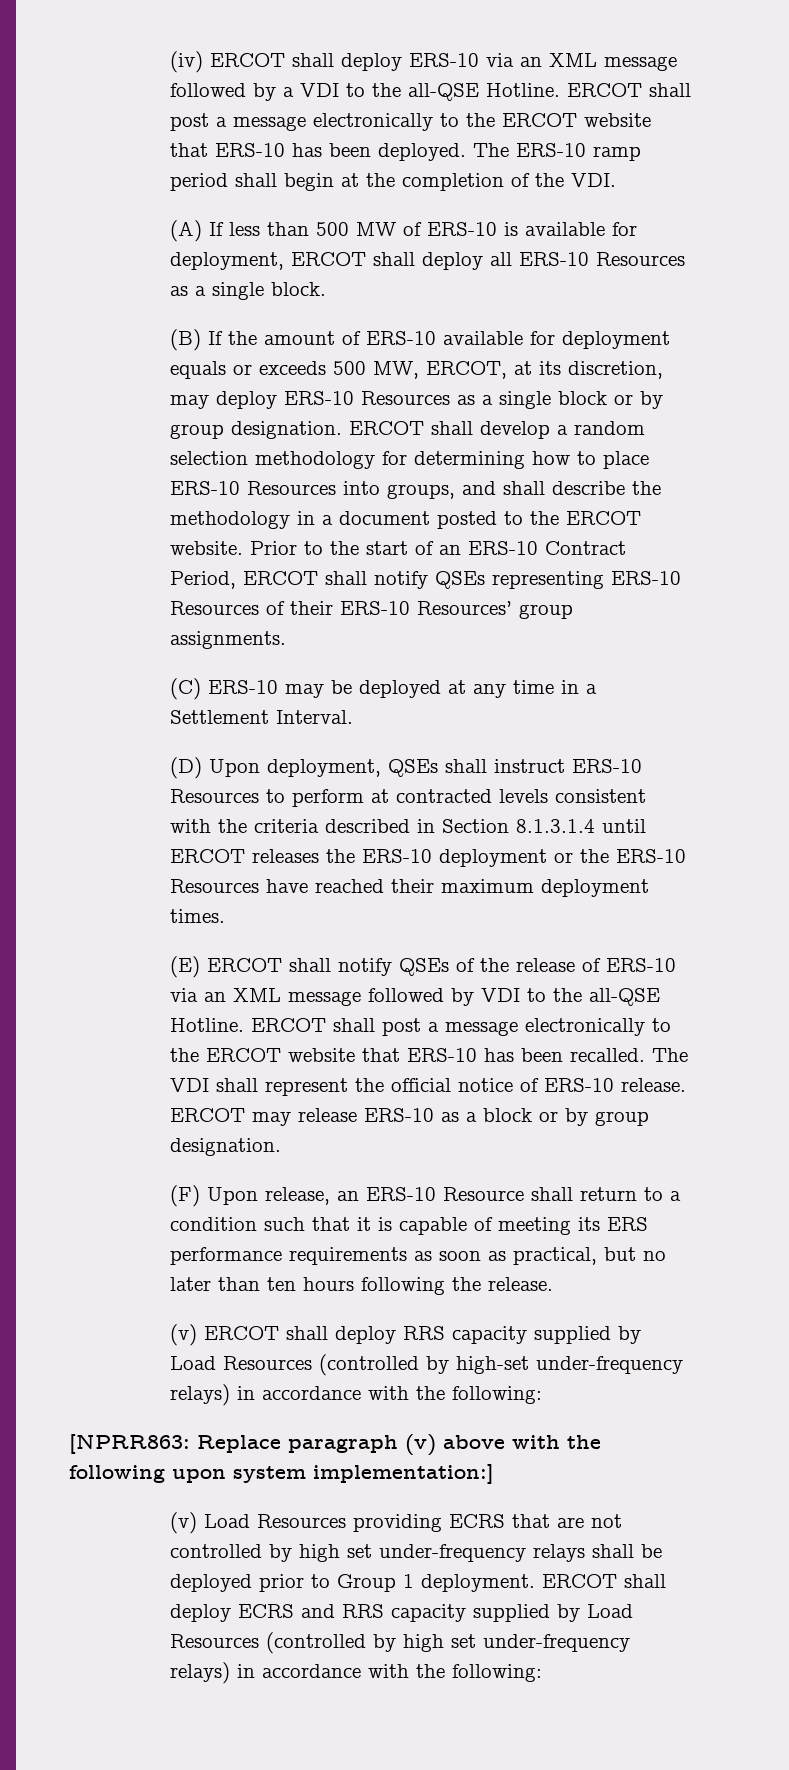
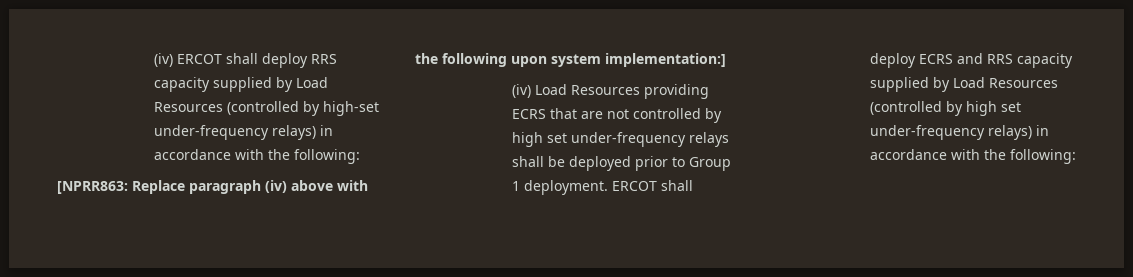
- (iv) ERCOT shall deploy ERS-10 via an XML message followed by a VDI to the all-QSE Hotline. ERCOT shall post a message electronically to the ERCOT website that ERS-10 has been deployed. The ERS-10 ramp period shall begin at the completion of the VDI.
- (A) If less than 500 MW of ERS-10 is available for deployment, ERCOT shall deploy all ERS-10 Resources as a single block.
- (B) If the amount of ERS-10 available for deployment equals or exceeds 500 MW, ERCOT, at its discretion, may deploy ERS-10 Resources as a single block or by group designation. ERCOT shall develop a random selection methodology for determining how to place ERS-10 Resources into groups, and shall describe the methodology in a document posted to the ERCOT website. Prior to the start of an ERS-10 Contract Period, ERCOT shall notify QSEs representing ERS-10 Resources of their ERS-10 Resources’ group assignments.
- (C) ERS-10 may be deployed at any time in a Settlement Interval.
- (D) Upon deployment, QSEs shall instruct ERS-10 Resources to perform at contracted levels consistent with the criteria described in Section 8.1.3.1.4 until ERCOT releases the ERS-10 deployment or the ERS-10 Resources have reached their maximum deployment times.
- (E) ERCOT shall notify QSEs of the release of ERS-10 via an XML message followed by VDI to the all-QSE Hotline. ERCOT shall post a message electronically to the ERCOT website that ERS-10 has been recalled. The VDI shall represent the official notice of ERS-10 release. ERCOT may release ERS-10 as a block or by group designation.
- (F) Upon release, an ERS-10 Resource shall return to a condition such that it is capable of meeting its ERS performance requirements as soon as practical, but no later than ten hours following the release.
- (v) ERCOT shall deploy RRS capacity supplied by Load Resources (controlled by high-set under-frequency relays) in accordance with the following:
+ (iv) ERCOT shall deploy RRS capacity supplied by Load Resources (controlled by high-set under-frequency relays) in accordance with the following:
- [NPRR863: Replace paragraph (v) above with the following upon system implementation:]
+ [NPRR863: Replace paragraph (iv) above with the following upon system implementation:]
- (v) Load Resources providing ECRS that are not controlled by high set under-frequency relays shall be deployed prior to Group 1 deployment.
+ (iv) Load Resources providing ECRS that are not controlled by high set under-frequency relays shall be deployed prior to Group 1 deployment.

